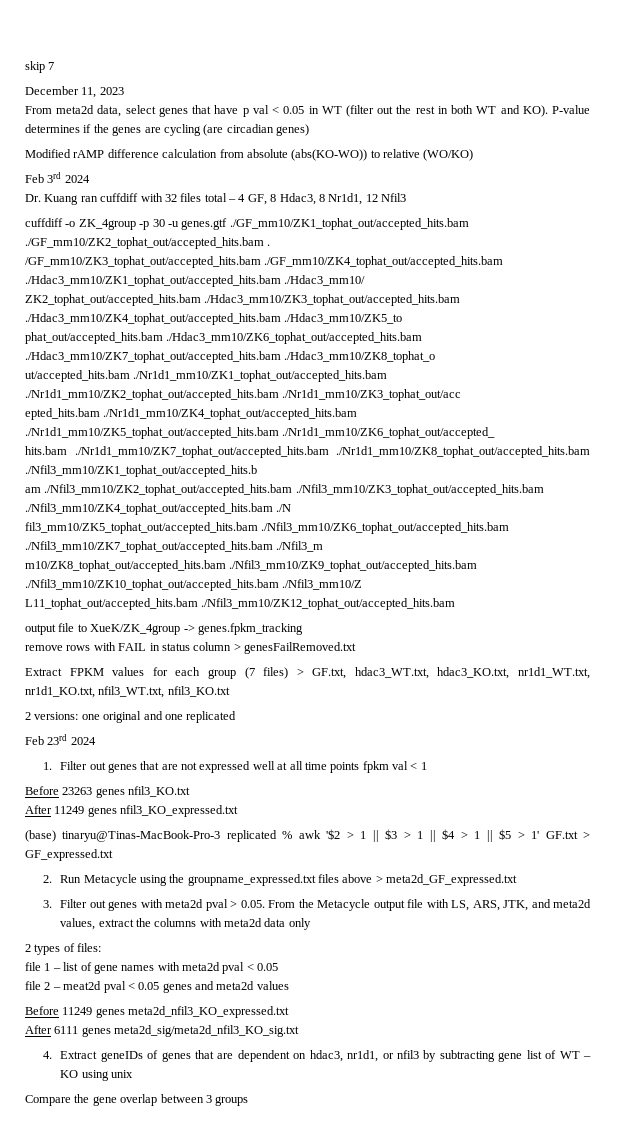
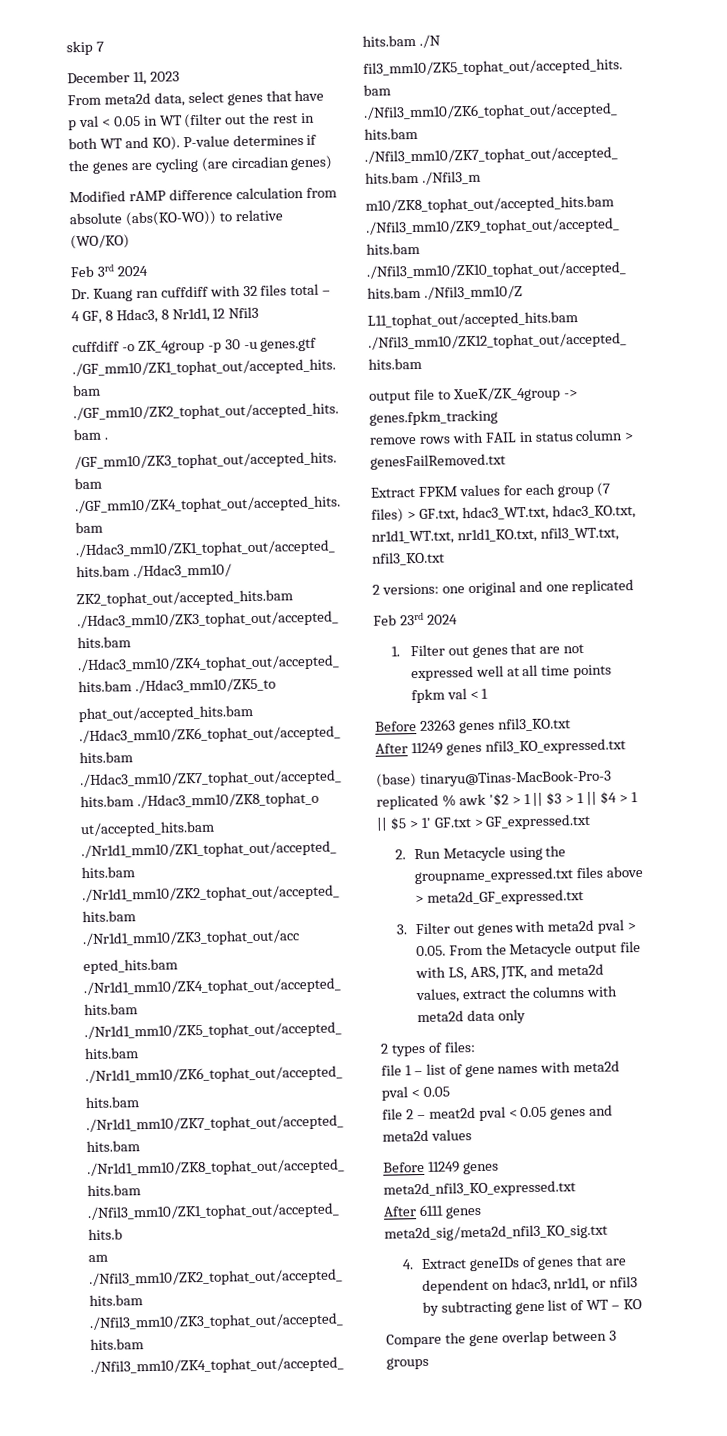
- 4. Extract geneIDs of genes that are dependent on hdac3, nr1d1, or nfil3 by subtracting gene list of WT – KO using unix
+ 4. Extract geneIDs of genes that are dependent on hdac3, nr1d1, or nfil3 by subtracting gene list of WT – KO

